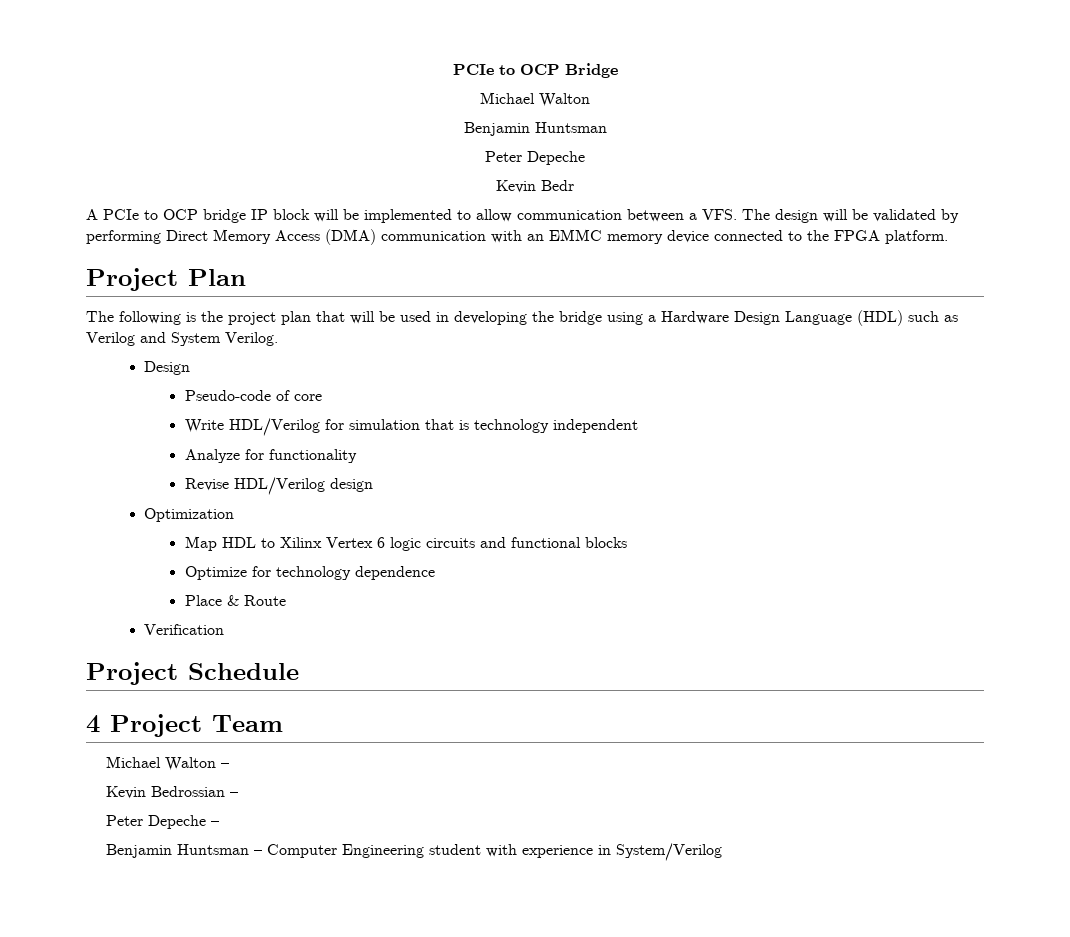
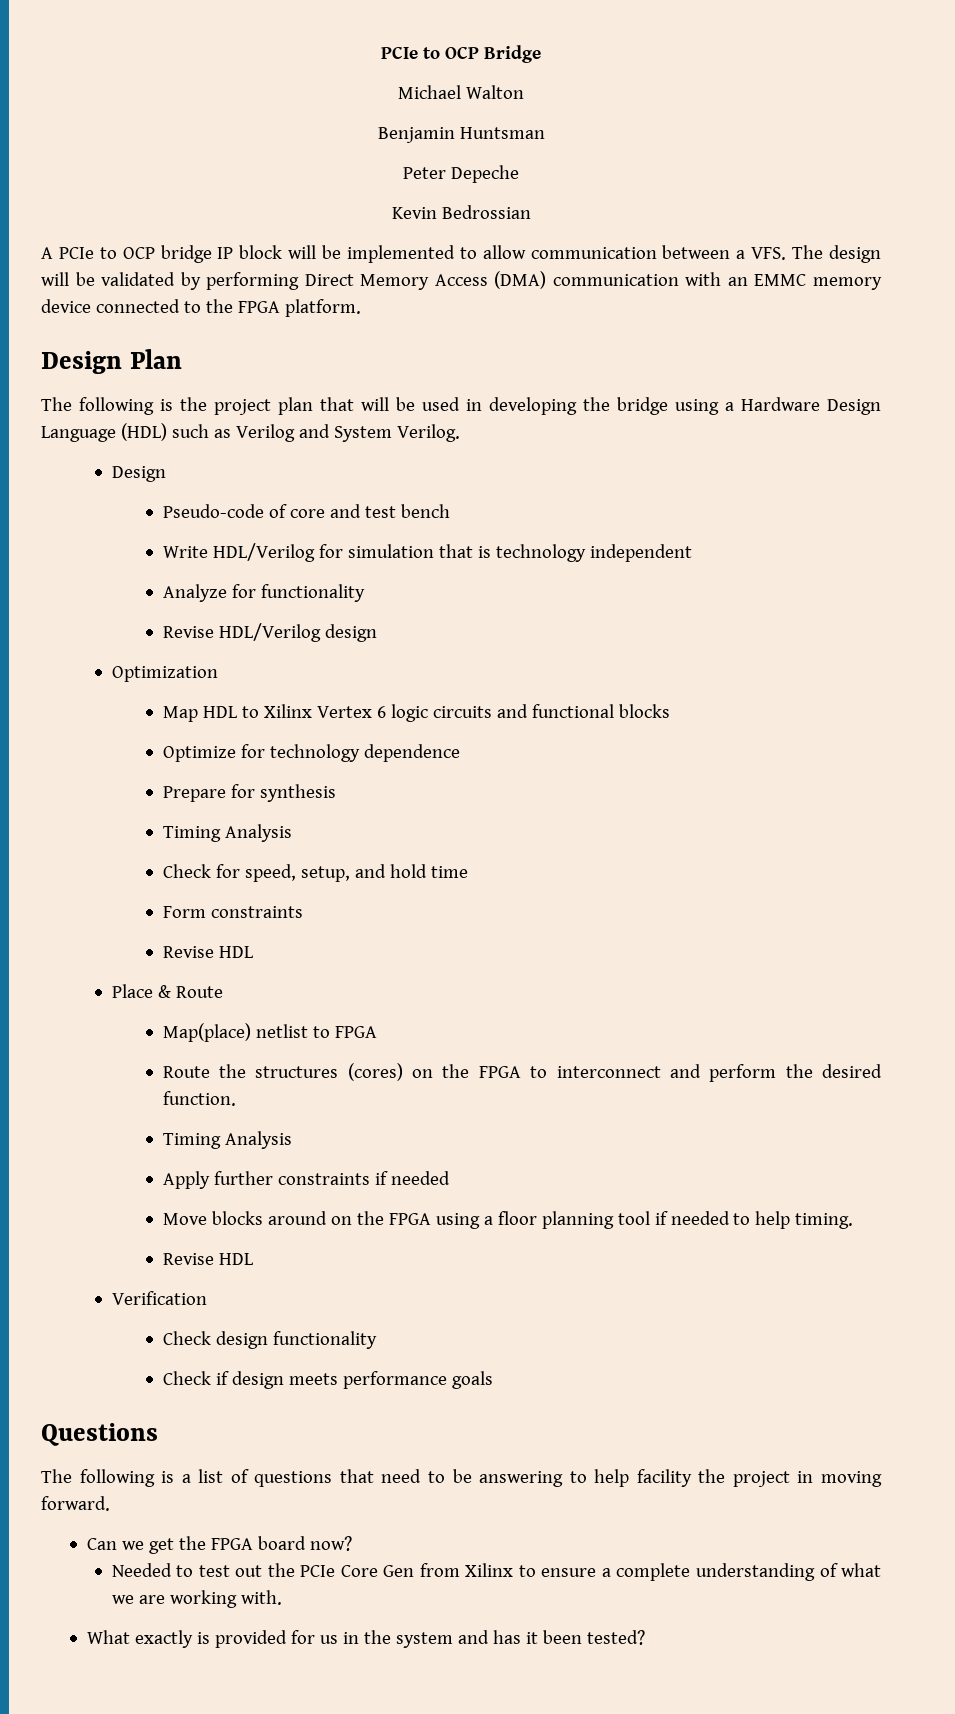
- Kevin Bedr
+ Kevin Bedrossian
- Project Plan
+ Design Plan
- Pseudo-code of core
+ Pseudo-code of core and test bench
+ Prepare for synthesis
+ Timing Analysis
+ Check for speed, setup, and hold time
+ Form constraints
+ Revise HDL
  Place & Route
+ Map(place) netlist to FPGA
+ Route the structures (cores) on the FPGA to interconnect and perform the desired function.
+ Timing Analysis
+ Apply further constraints if needed
+ Move blocks around on the FPGA using a floor planning tool if needed to help timing.
+ Revise HDL
  Verification
- Project Schedule
- 4 Project Team
- Michael Walton –
- Kevin Bedrossian –
- Peter Depeche –
- Benjamin Huntsman – Computer Engineering student with experience in System/Verilog
+ Check design functionality
+ Check if design meets performance goals
+ Questions
+ The following is a list of questions that need to be answering to help facility the project in moving forward.
+ Can we get the FPGA board now?
+ Needed to test out the PCIe Core Gen from Xilinx to ensure a complete understanding of what we are working with.
+ What exactly is provided for us in the system and has it been tested?

